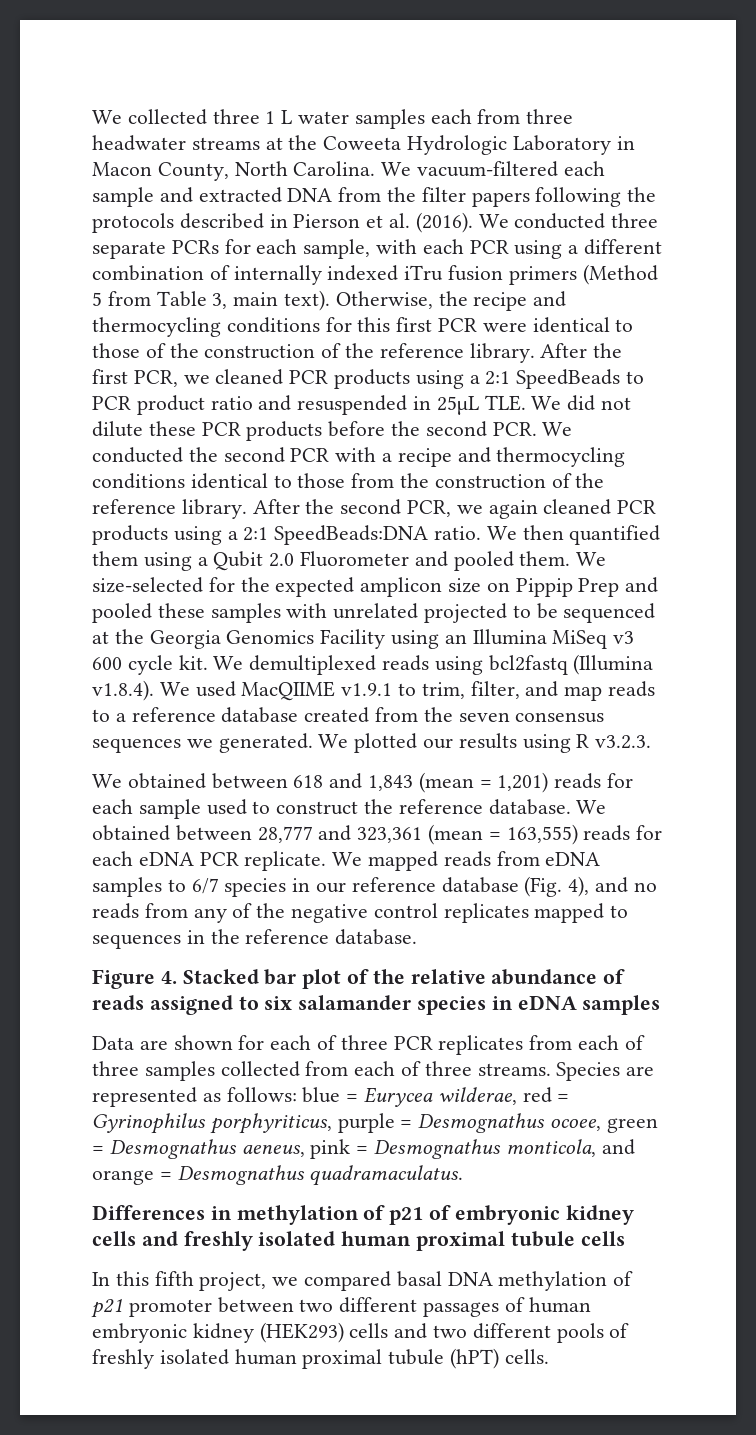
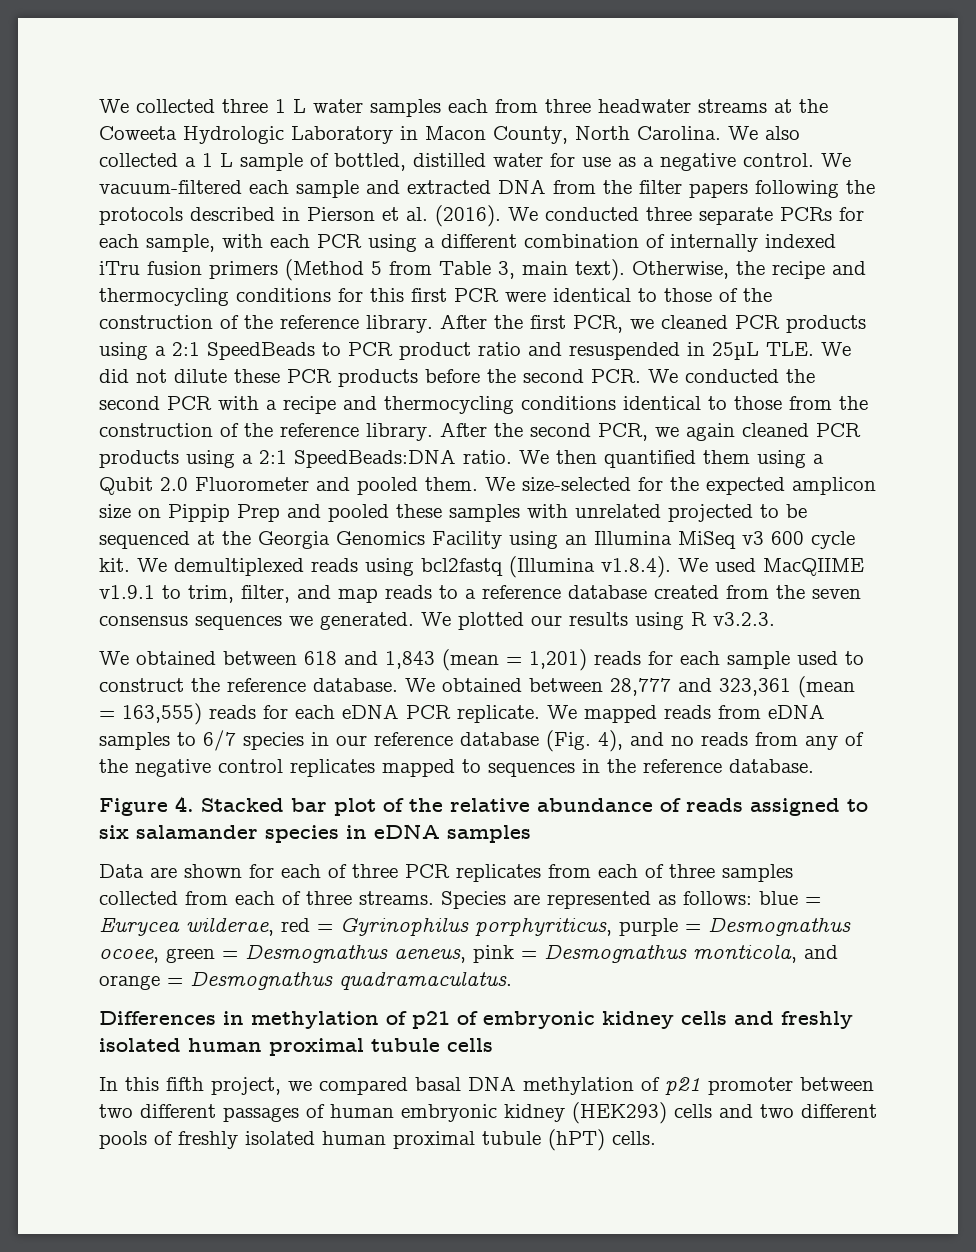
- We vacuum-filtered each sample and extracted DNA from the filter papers following the protocols described in Pierson et al. (2016).
+ We also collected a 1 L sample of bottled, distilled water for use as a negative control. We vacuum-filtered each sample and extracted DNA from the filter papers following the protocols described in Pierson et al. (2016).

